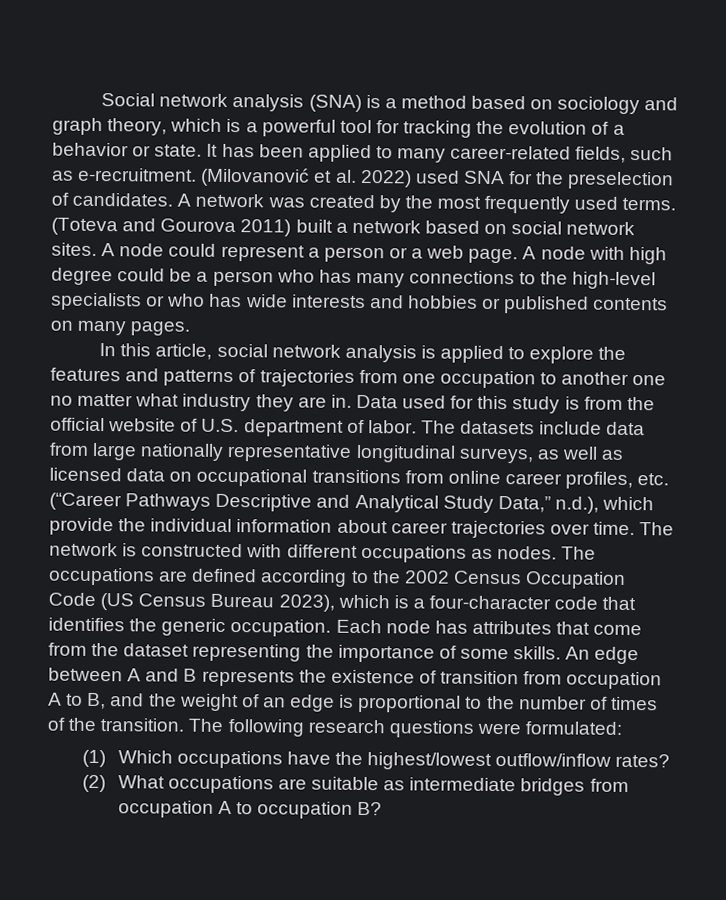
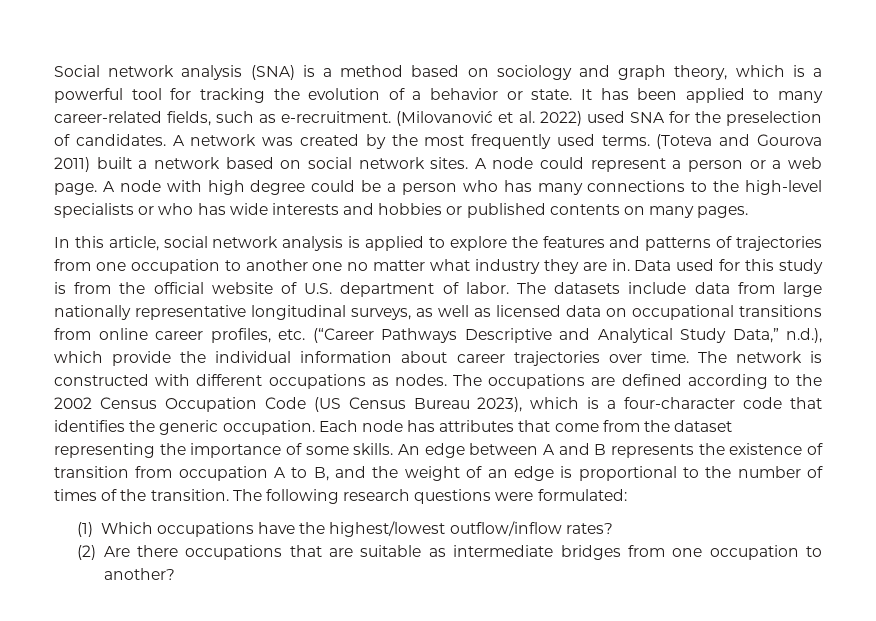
- (2) What occupations are suitable as intermediate bridges from occupation A to occupation B?
+ (2) Are there occupations that are suitable as intermediate bridges from one occupation to another?

